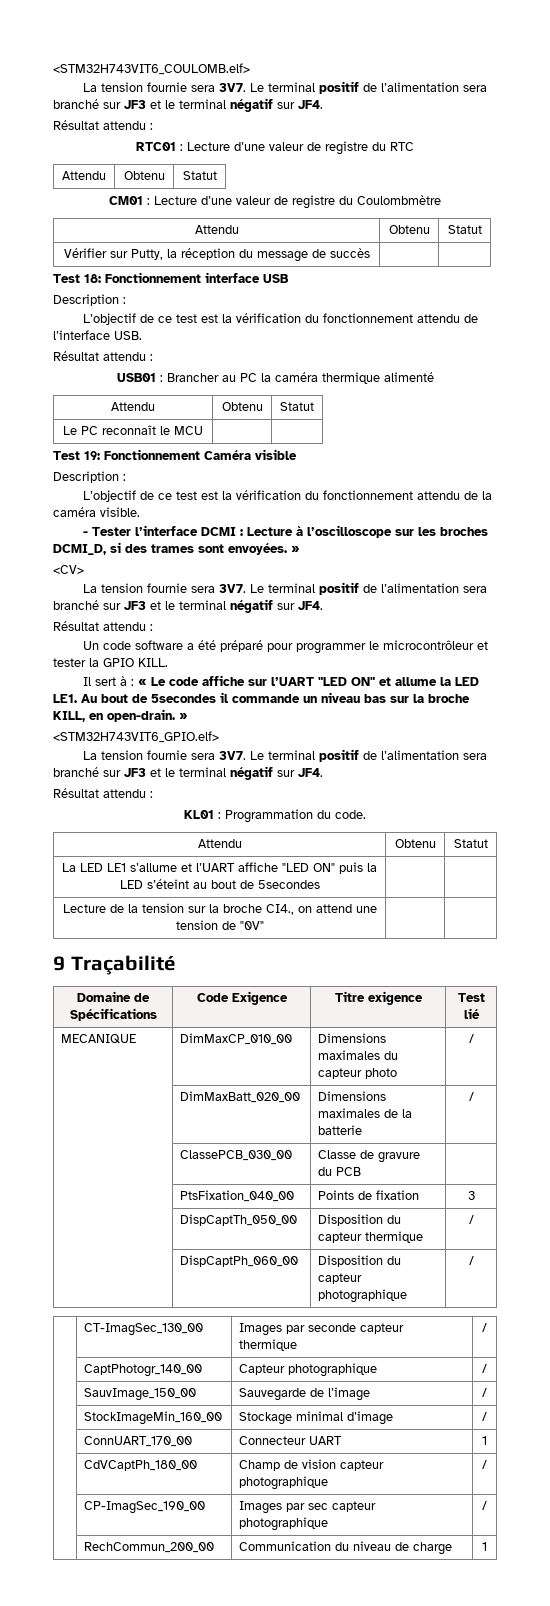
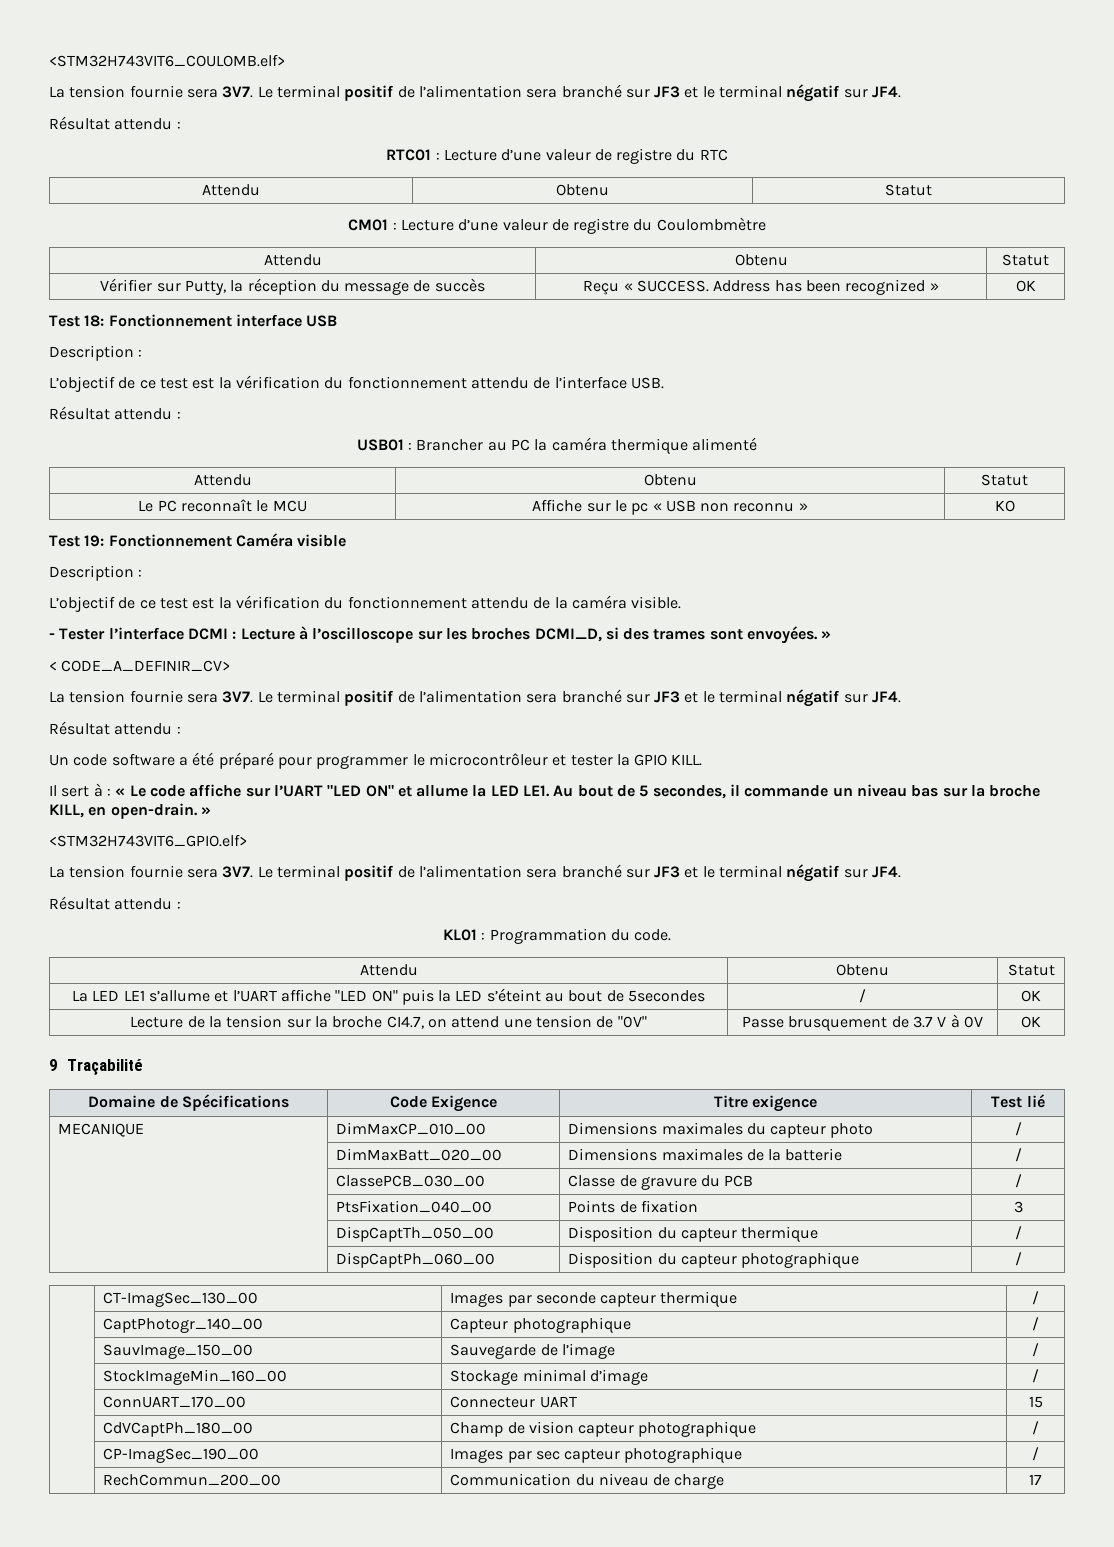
- Vérifier sur Putty, la réception du message de succès | |
+ Vérifier sur Putty, la réception du message de succès | Reçu « SUCCESS. Address has been recognized » | OK
- Le PC reconnaît le MCU | |
+ Le PC reconnaît le MCU | Affiche sur le pc « USB non reconnu » | KO
- <CV>
+ < CODE_A_DEFINIR_CV>
- Il sert à : « Le code affiche sur l’UART "LED ON" et allume la LED LE1. Au bout de 5secondes il commande un niveau bas sur la broche KILL, en open-drain. »
+ Il sert à : « Le code affiche sur l’UART "LED ON" et allume la LED LE1. Au bout de 5 secondes, il commande un niveau bas sur la broche KILL, en open-drain. »
- La LED LE1 s’allume et l’UART affiche "LED ON" puis la LED s’éteint au bout de 5secondes | |
+ La LED LE1 s’allume et l’UART affiche "LED ON" puis la LED s’éteint au bout de 5secondes | / | OK
- Lecture de la tension sur la broche CI4., on attend une tension de "0V" | |
+ Lecture de la tension sur la broche CI4.7, on attend une tension de "0V" | Passe brusquement de 3.7 V à 0V | OK
- | ClassePCB_030_00 | Classe de gravure du PCB |
+ | ClassePCB_030_00 | Classe de gravure du PCB | /
- | ConnUART_170_00 | Connecteur UART | 1
+ | ConnUART_170_00 | Connecteur UART | 15
- | RechCommun_200_00 | Communication du niveau de charge | 1
+ | RechCommun_200_00 | Communication du niveau de charge | 17

